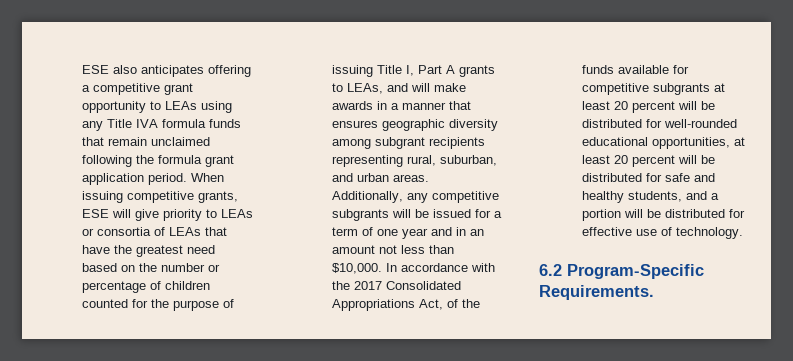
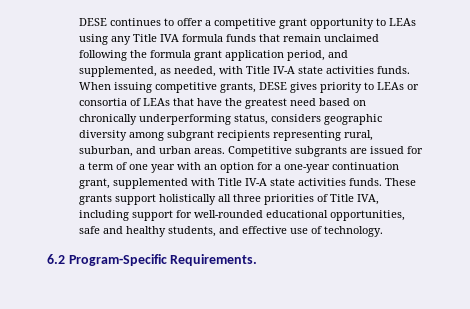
- ESE also anticipates offering a competitive grant opportunity to LEAs using any Title IVA formula funds that remain unclaimed following the formula grant application period.
+ DESE continues to offer a competitive grant opportunity to LEAs using any Title IVA formula funds that remain unclaimed following the formula grant application period, and supplemented, as needed, with Title IV-A state activities funds.
- When issuing competitive grants, ESE will give priority to LEAs or consortia of LEAs that have the greatest need based on the number or percentage of children counted for the purpose of issuing Title I, Part A grants to LEAs, and will make awards in a manner that ensures geographic diversity among subgrant recipients representing rural, suburban, and urban areas.
+ When issuing competitive grants, DESE gives priority to LEAs or consortia of LEAs that have the greatest need based on chronically underperforming status, considers geographic diversity among subgrant recipients representing rural, suburban, and urban areas.
- Additionally, any competitive subgrants will be issued for a term of one year and in an amount not less than $10,000. In accordance with the 2017 Consolidated Appropriations Act, of the funds available for competitive subgrants at least 20 percent will be distributed for well-rounded educational opportunities, at least 20 percent will be distributed for safe and healthy students, and a portion will be distributed for effective use of technology.
+ Competitive subgrants are issued for a term of one year with an option for a one-year continuation grant, supplemented with Title IV-A state activities funds. These grants support holistically all three priorities of Title IVA, including support for well-rounded educational opportunities, safe and healthy students, and effective use of technology.

